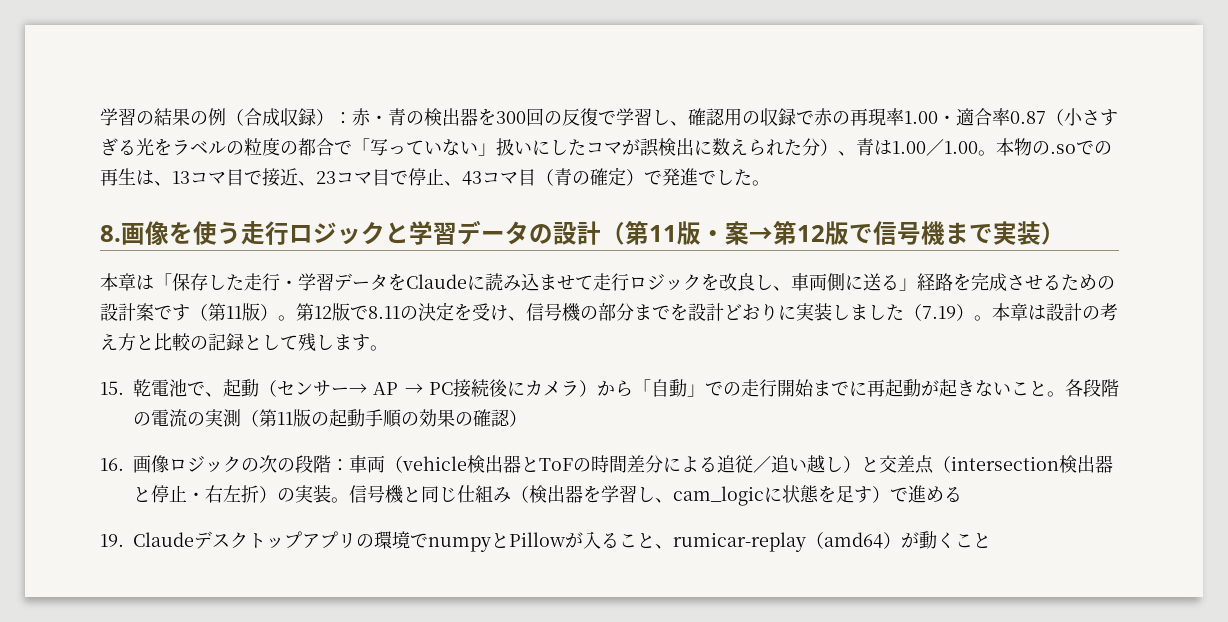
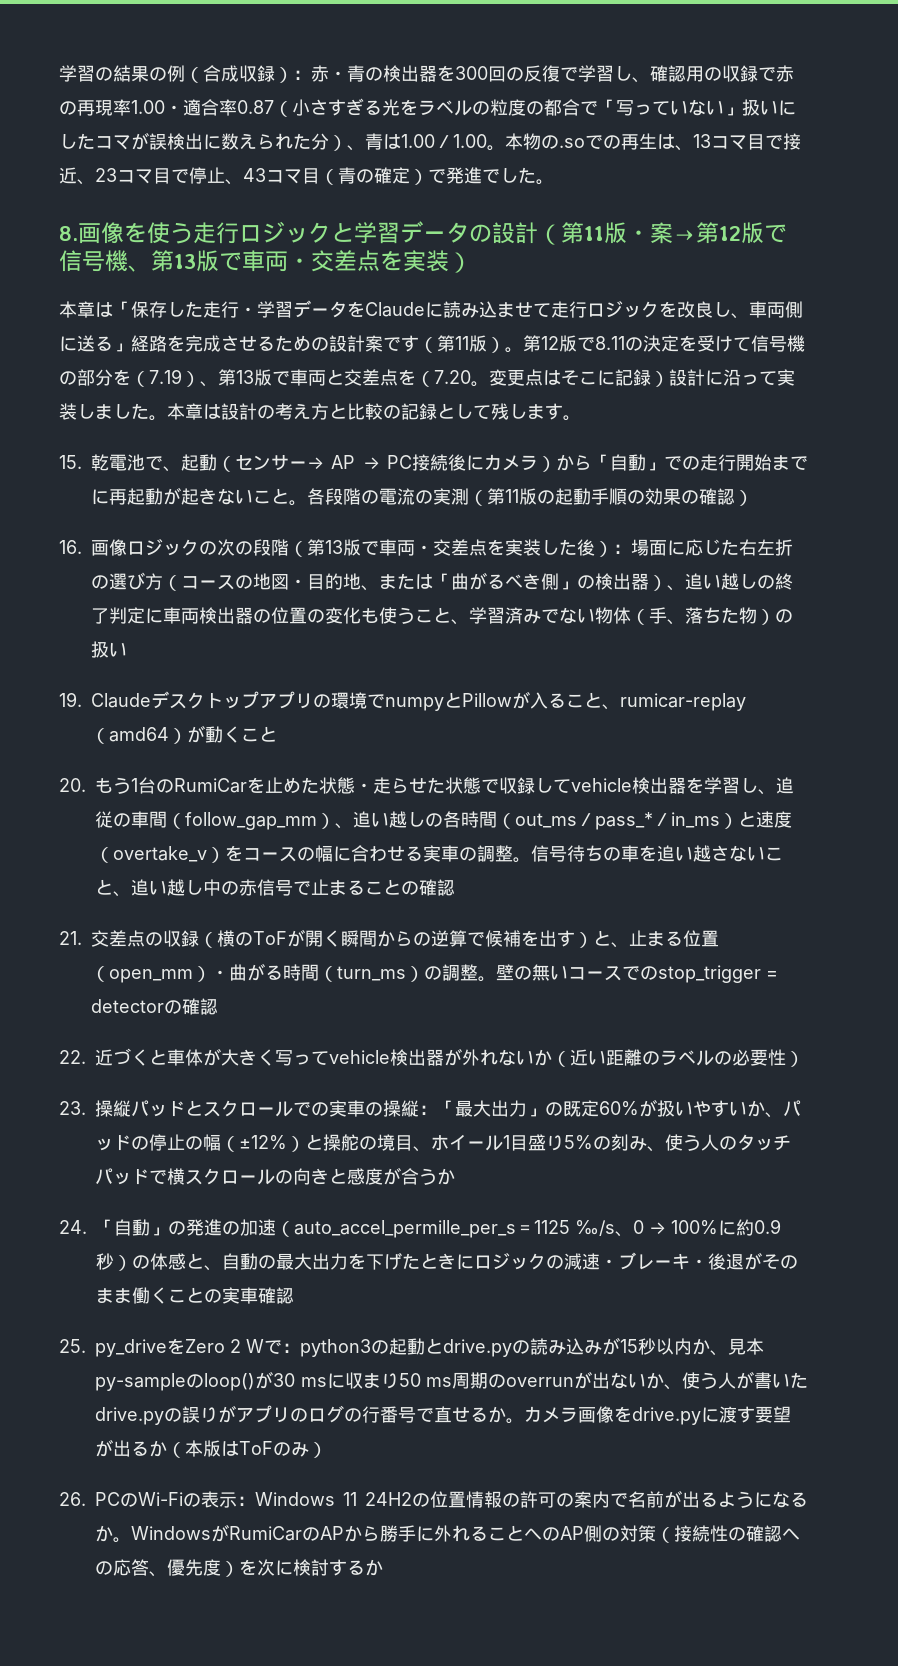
- 8.画像を使う走行ロジックと学習データの設計（第11版・案→第12版で信号機まで実装）
+ 8.画像を使う走行ロジックと学習データの設計（第11版・案→第12版で信号機、第13版で車両・交差点を実装）
- 第12版で8.11の決定を受け、信号機の部分までを設計どおりに実装しました（7.19）。
+ 第12版で8.11の決定を受けて信号機の部分を（7.19）、第13版で車両と交差点を（7.20。変更点はそこに記録）設計に沿って実装しました。
- 16.画像ロジックの次の段階：車両（vehicle検出器とToFの時間差分による追従／追い越し）と交差点（intersection検出器と停止・右左折）の実装。信号機と同じ仕組み（検出器を学習し、cam_logicに状態を足す）で進める
+ 16.画像ロジックの次の段階（第13版で車両・交差点を実装した後）：場面に応じた右左折の選び方（コースの地図・目的地、または「曲がるべき側」の検出器）、追い越しの終了判定に車両検出器の位置の変化も使うこと、学習済みでない物体（手、落ちた物）の扱い
+ 20.もう1台のRumiCarを止めた状態・走らせた状態で収録してvehicle検出器を学習し、追従の車間（follow_gap_mm）、追い越しの各時間（out_ms／pass_*／in_ms）と速度（overtake_v）をコースの幅に合わせる実車の調整。信号待ちの車を追い越さないこと、追い越し中の赤信号で止まることの確認
+ 21.交差点の収録（横のToFが開く瞬間からの逆算で候補を出す）と、止まる位置（open_mm）・曲がる時間（turn_ms）の調整。壁の無いコースでのstop_trigger = detectorの確認
+ 22.近づくと車体が大きく写ってvehicle検出器が外れないか（近い距離のラベルの必要性）
+ 23.操縦パッドとスクロールでの実車の操縦：「最大出力」の既定60%が扱いやすいか、パッドの停止の幅（±12%）と操舵の境目、ホイール1目盛り5%の刻み、使う人のタッチパッドで横スクロールの向きと感度が合うか
+ 24.「自動」の発進の加速（auto_accel_permille_per_s＝1125 ‰/s、0 → 100%に約0.9秒）の体感と、自動の最大出力を下げたときにロジックの減速・ブレーキ・後退がそのまま働くことの実車確認
+ 25. py_driveをZero 2 Wで：python3の起動とdrive.pyの読み込みが15秒以内か、見本py-sampleのloop()が30 msに収まり50 ms周期のoverrunが出ないか、使う人が書いたdrive.pyの誤りがアプリのログの行番号で直せるか。カメラ画像をdrive.pyに渡す要望が出るか（本版はToFのみ）
+ 26. PCのWi-Fiの表示：Windows 11 24H2の位置情報の許可の案内で名前が出るようになるか。WindowsがRumiCarのAPから勝手に外れることへのAP側の対策（接続性の確認への応答、優先度）を次に検討するか

